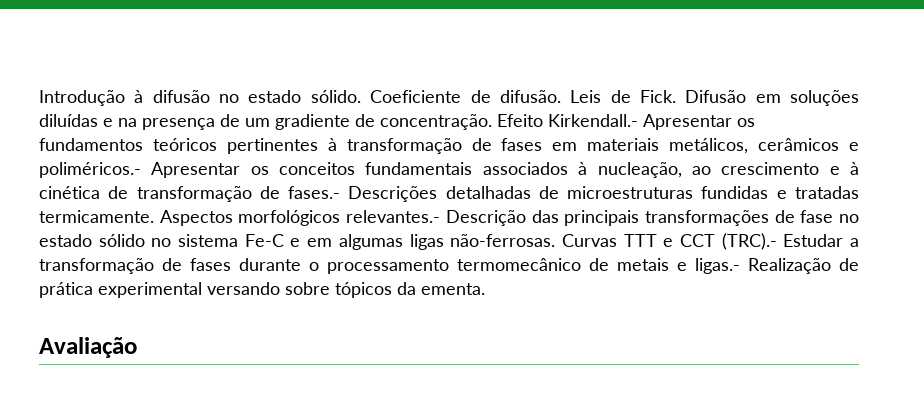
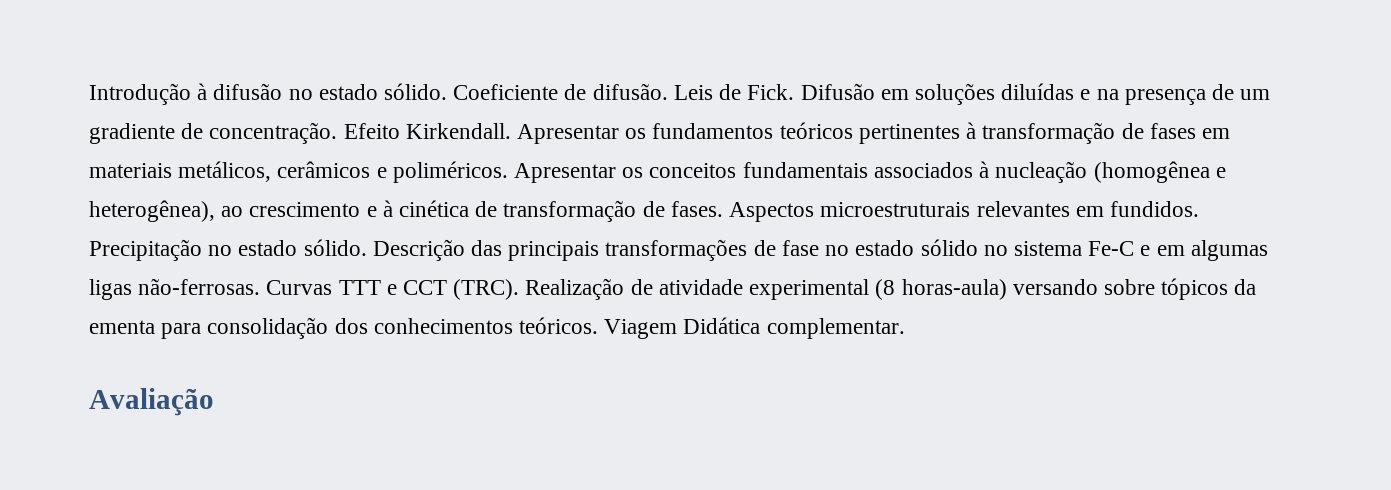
- Efeito Kirkendall.- Apresentar os fundamentos teóricos pertinentes à transformação de fases em materiais metálicos, cerâmicos e poliméricos.- Apresentar os conceitos fundamentais associados à nucleação, ao crescimento e à cinética de transformação de fases.- Descrições detalhadas de microestruturas fundidas e tratadas termicamente. Aspectos morfológicos relevantes.- Descrição das principais transformações de fase no estado sólido no sistema Fe-C e em algumas ligas não-ferrosas.
+ Efeito Kirkendall. Apresentar os fundamentos teóricos pertinentes à transformação de fases em materiais metálicos, cerâmicos e poliméricos. Apresentar os conceitos fundamentais associados à nucleação (homogênea e heterogênea), ao crescimento e à cinética de transformação de fases. Aspectos microestruturais relevantes em fundidos. Precipitação no estado sólido. Descrição das principais transformações de fase no estado sólido no sistema Fe-C e em algumas ligas não-ferrosas.
- Curvas TTT e CCT (TRC).- Estudar a transformação de fases durante o processamento termomecânico de metais e ligas.- Realização de prática experimental versando sobre tópicos da ementa.
+ Curvas TTT e CCT (TRC). Realização de atividade experimental (8 horas-aula) versando sobre tópicos da ementa para consolidação dos conhecimentos teóricos. Viagem Didática complementar.

